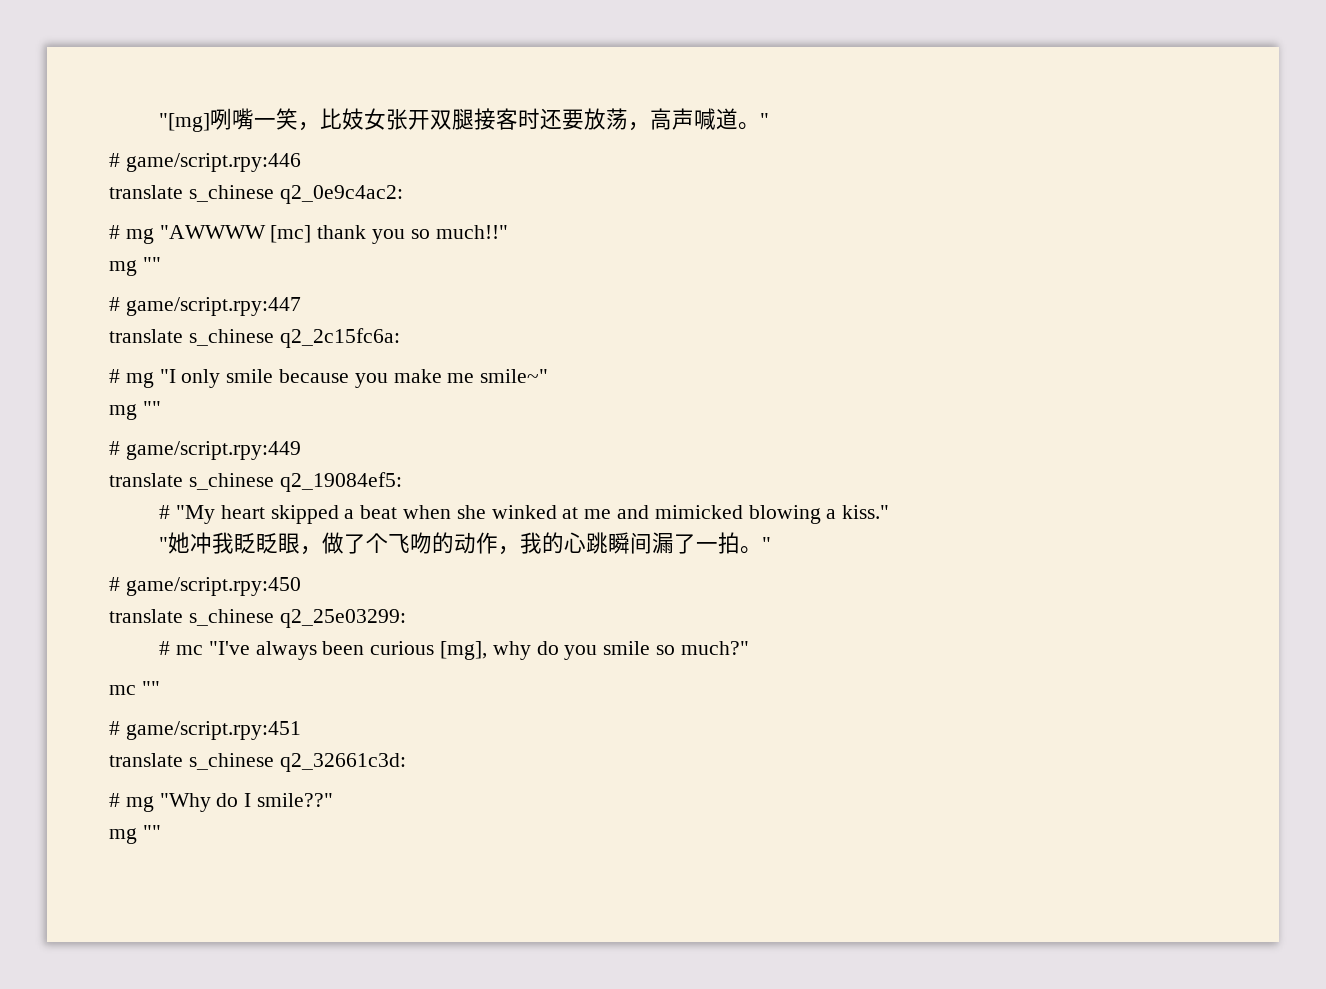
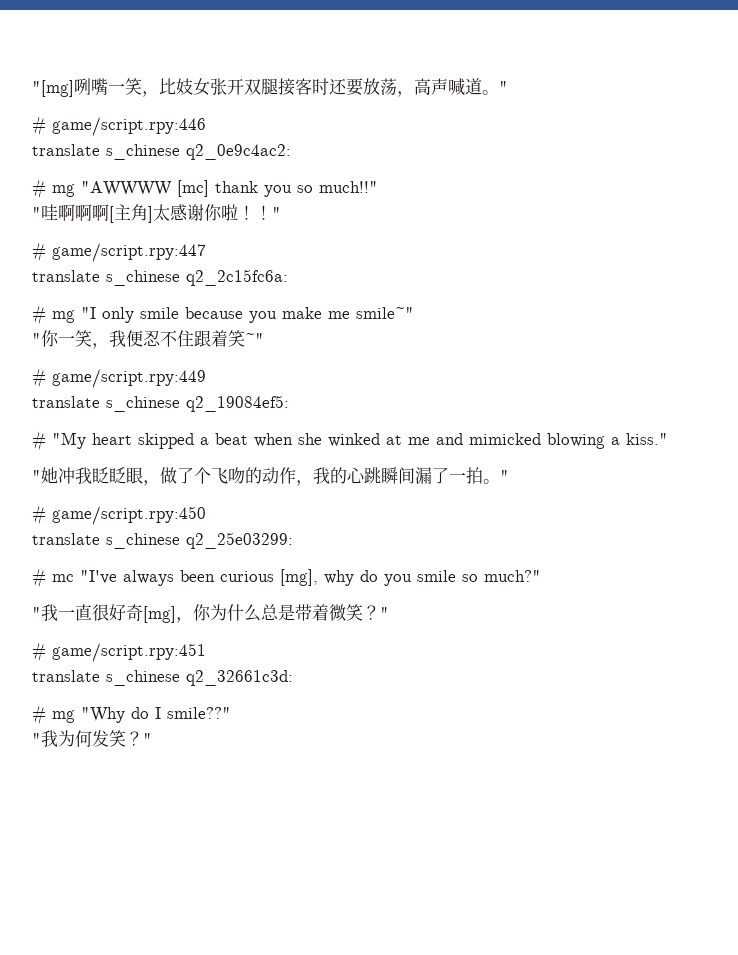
  # mg "AWWWW [mc] thank you so much!!"
- mg ""
+ "哇啊啊啊[主角]太感谢你啦！！"
  # mg "I only smile because you make me smile~"
- mg ""
+ "你一笑，我便忍不住跟着笑~"
- mc ""
+ "我一直很好奇[mg]，你为什么总是带着微笑？"
  # mg "Why do I smile??"
- mg ""
+ "我为何发笑？"

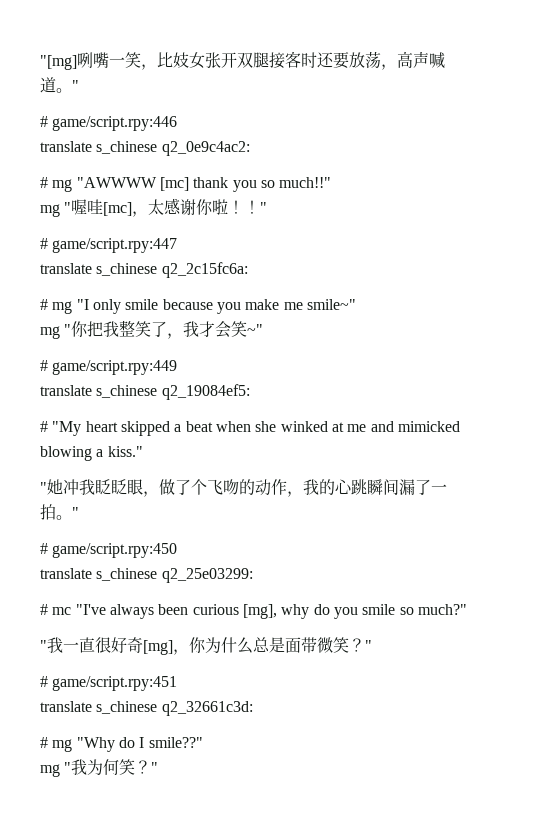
- "哇啊啊啊[主角]太感谢你啦！
+ mg "喔哇[mc]，太感谢你啦！
- "你一笑，我便忍不住跟着笑~"
+ mg "你把我整笑了，我才会笑~"
- "我一直很好奇[mg]，你为什么总是带着微笑？
+ "我一直很好奇[mg]，你为什么总是面带微笑？
- "我为何发笑？
+ mg "我为何笑？

